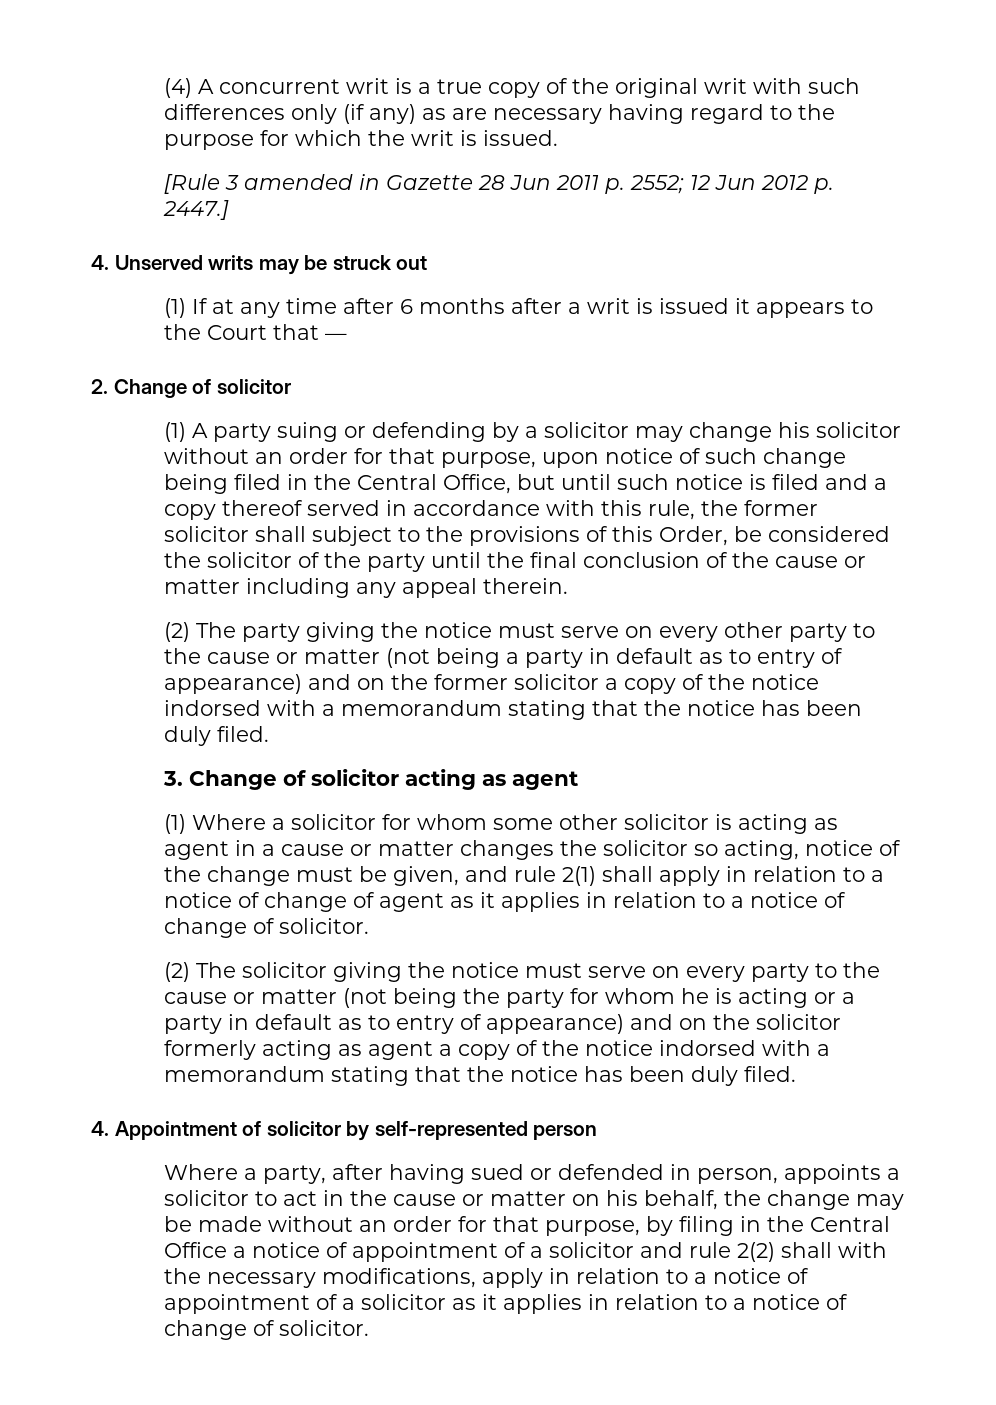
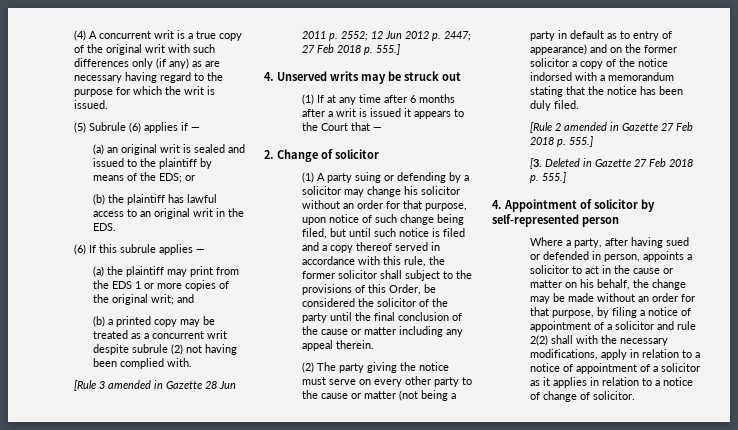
+ (5) Subrule (6) applies if —
+ (a) an original writ is sealed and issued to the plaintiff by means of the EDS; or
+ (b) the plaintiff has lawful access to an original writ in the EDS.
+ (6) If this subrule applies —
+ (a) the plaintiff may print from the EDS 1 or more copies of the original writ; and
+ (b) a printed copy may be treated as a concurrent writ despite subrule (2) not having been complied with.
- [Rule 3 amended in Gazette 28 Jun 2011 p. 2552; 12 Jun 2012 p. 2447.]
+ [Rule 3 amended in Gazette 28 Jun 2011 p. 2552; 12 Jun 2012 p. 2447; 27 Feb 2018 p. 555.]
- (1) A party suing or defending by a solicitor may change his solicitor without an order for that purpose, upon notice of such change being filed in the Central Office, but until such notice is filed and a copy thereof served in accordance with this rule, the former solicitor shall subject to the provisions of this Order, be considered the solicitor of the party until the final conclusion of the cause or matter including any appeal therein.
+ (1) A party suing or defending by a solicitor may change his solicitor without an order for that purpose, upon notice of such change being filed, but until such notice is filed and a copy thereof served in accordance with this rule, the former solicitor shall subject to the provisions of this Order, be considered the solicitor of the party until the final conclusion of the cause or matter including any appeal therein.
- 3. Change of solicitor acting as agent
- (1) Where a solicitor for whom some other solicitor is acting as agent in a cause or matter changes the solicitor so acting, notice of the change must be given, and rule 2(1) shall apply in relation to a notice of change of agent as it applies in relation to a notice of change of solicitor.
- (2) The solicitor giving the notice must serve on every party to the cause or matter (not being the party for whom he is acting or a party in default as to entry of appearance) and on the solicitor formerly acting as agent a copy of the notice indorsed with a memorandum stating that the notice has been duly filed.
+ [Rule 2 amended in Gazette 27 Feb 2018 p. 555.]
+ [3. Deleted in Gazette 27 Feb 2018 p. 555.]
- Where a party, after having sued or defended in person, appoints a solicitor to act in the cause or matter on his behalf, the change may be made without an order for that purpose, by filing in the Central Office a notice of appointment of a solicitor and rule 2(2) shall with the necessary modifications, apply in relation to a notice of appointment of a solicitor as it applies in relation to a notice of change of solicitor.
+ Where a party, after having sued or defended in person, appoints a solicitor to act in the cause or matter on his behalf, the change may be made without an order for that purpose, by filing a notice of appointment of a solicitor and rule 2(2) shall with the necessary modifications, apply in relation to a notice of appointment of a solicitor as it applies in relation to a notice of change of solicitor.

